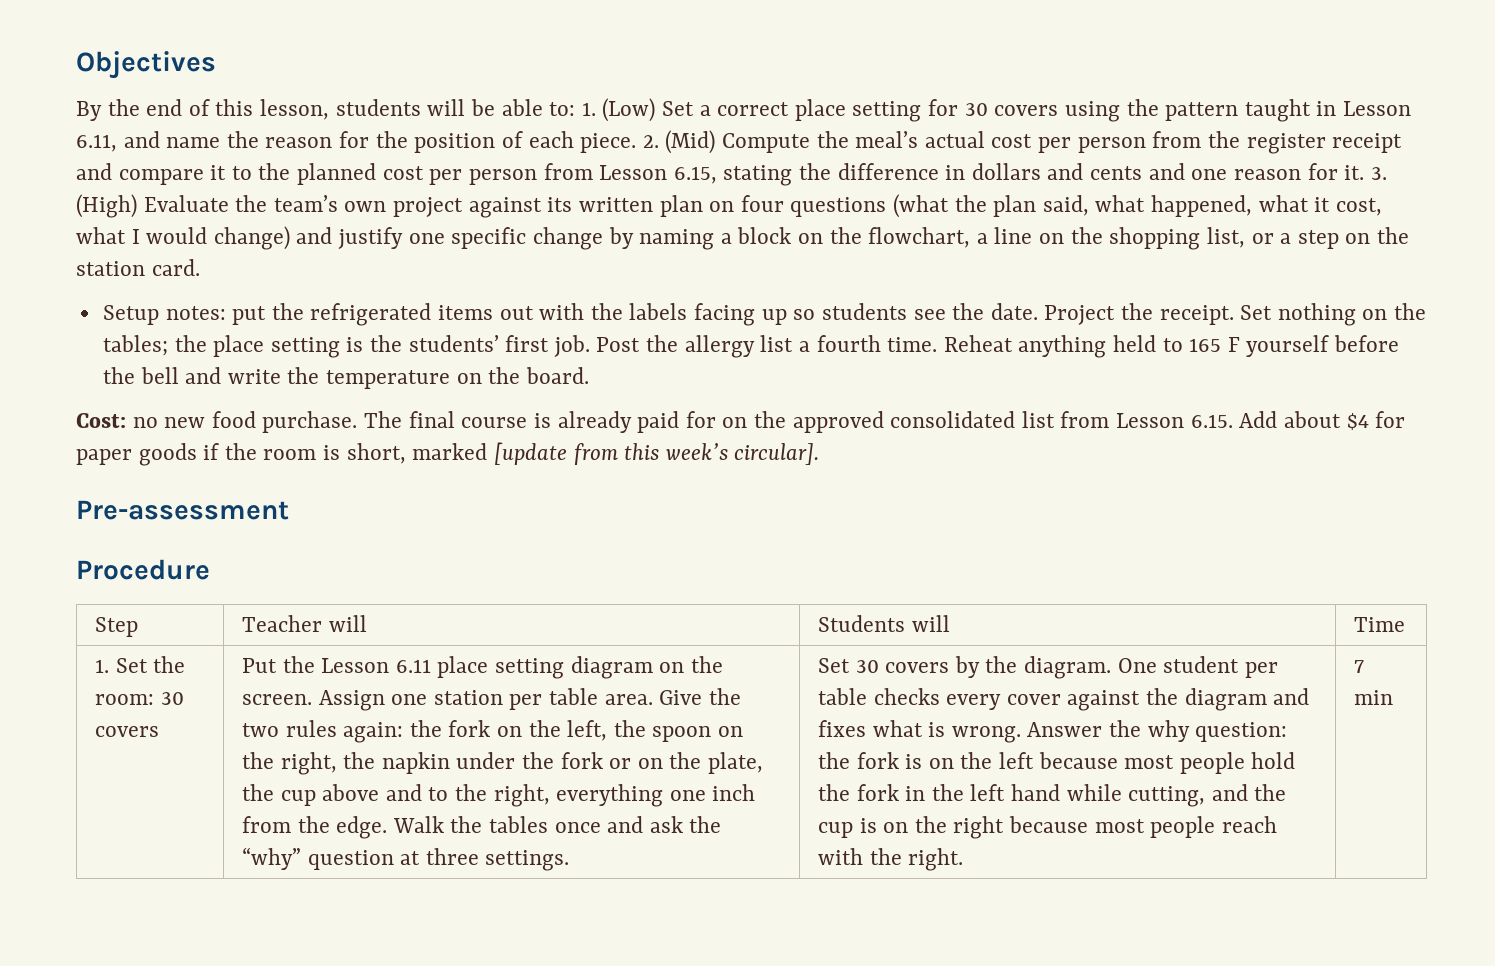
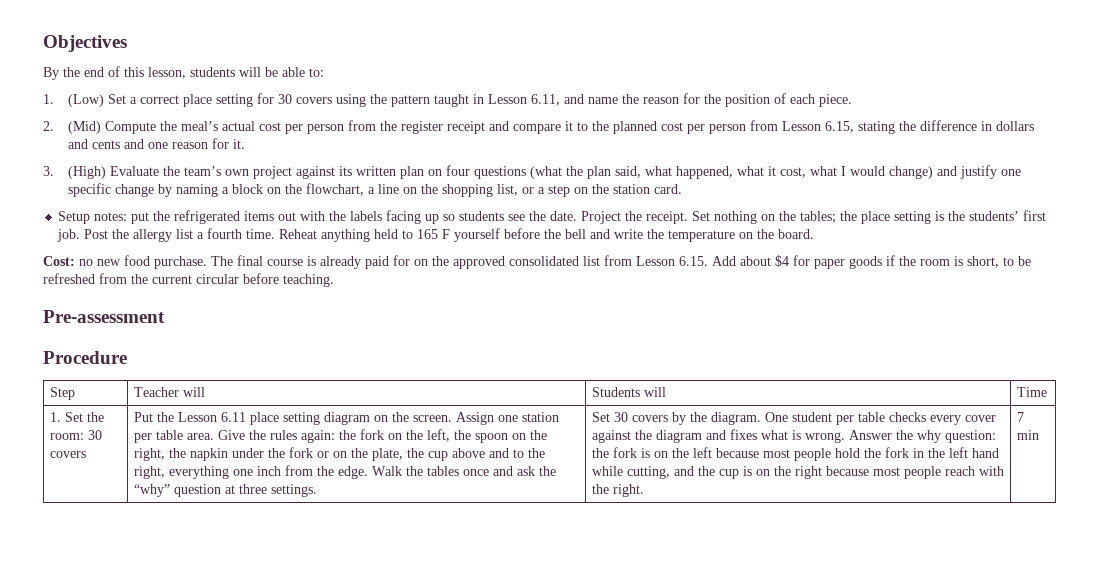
- By the end of this lesson, students will be able to: 1. (Low) Set a correct place setting for 30 covers using the pattern taught in Lesson 6.11, and name the reason for the position of each piece. 2. (Mid) Compute the meal’s actual cost per person from the register receipt and compare it to the planned cost per person from Lesson 6.15, stating the difference in dollars and cents and one reason for it. 3. (High) Evaluate the team’s own project against its written plan on four questions (what the plan said, what happened, what it cost, what I would change) and justify one specific change by naming a block on the flowchart, a line on the shopping list, or a step on the station card.
+ By the end of this lesson, students will be able to:
+ 1. (Low) Set a correct place setting for 30 covers using the pattern taught in Lesson 6.11, and name the reason for the position of each piece.
+ 2. (Mid) Compute the meal’s actual cost per person from the register receipt and compare it to the planned cost per person from Lesson 6.15, stating the difference in dollars and cents and one reason for it.
+ 3. (High) Evaluate the team’s own project against its written plan on four questions (what the plan said, what happened, what it cost, what I would change) and justify one specific change by naming a block on the flowchart, a line on the shopping list, or a step on the station card.
- The final course is already paid for on the approved consolidated list from Lesson 6.15. Add about $4 for paper goods if the room is short, marked [update from this week’s circular].
+ The final course is already paid for on the approved consolidated list from Lesson 6.15. Add about $4 for paper goods if the room is short, to be refreshed from the current circular before teaching.
- Give the two rules again: the fork on the left, the spoon on the right, the napkin under the fork or on the plate, the cup above and to the right, everything one inch from the edge.
+ Give the rules again: the fork on the left, the spoon on the right, the napkin under the fork or on the plate, the cup above and to the right, everything one inch from the edge.

